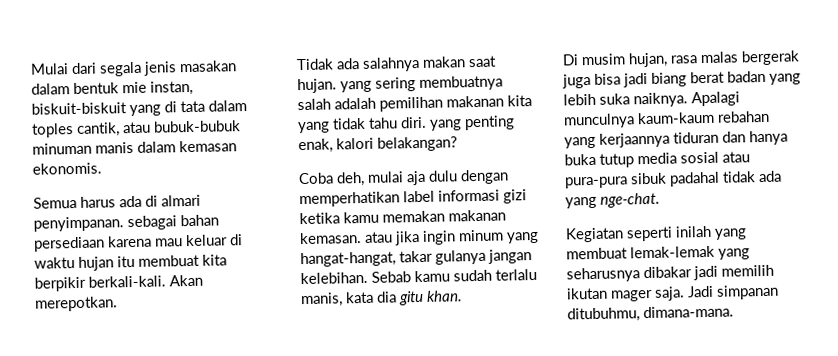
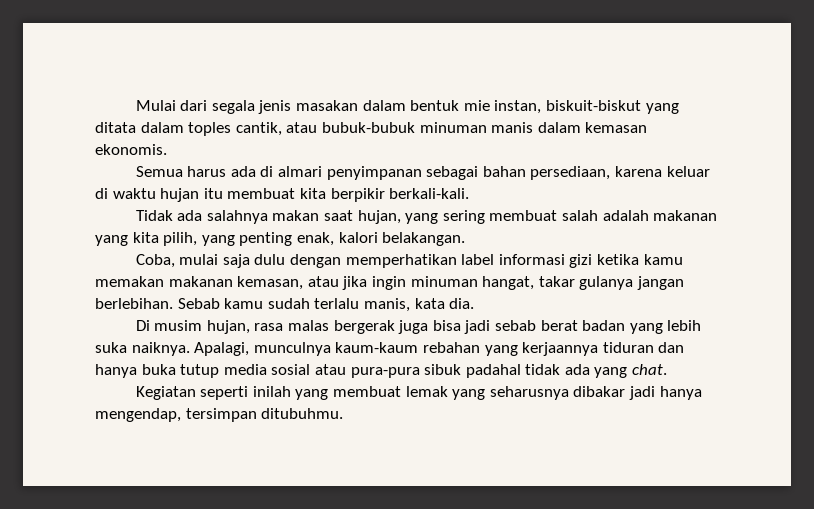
- Mulai dari segala jenis masakan dalam bentuk mie instan, biskuit-biskuit yang di tata dalam toples cantik, atau bubuk-bubuk minuman manis dalam kemasan ekonomis.
+ Mulai dari segala jenis masakan dalam bentuk mie instan, biskuit-biskut yang ditata dalam toples cantik, atau bubuk-bubuk minuman manis dalam kemasan ekonomis.
- Semua harus ada di almari penyimpanan. sebagai bahan persediaan karena mau keluar di waktu hujan itu membuat kita berpikir berkali-kali. Akan merepotkan.
+ Semua harus ada di almari penyimpanan sebagai bahan persediaan, karena keluar di waktu hujan itu membuat kita berpikir berkali-kali.
- Tidak ada salahnya makan saat hujan. yang sering membuatnya salah adalah pemilihan makanan kita yang tidak tahu diri. yang penting enak, kalori belakangan?
- Coba deh, mulai aja dulu dengan memperhatikan label informasi gizi ketika kamu memakan makanan kemasan. atau jika ingin minum yang hangat-hangat, takar gulanya jangan kelebihan.
+ Tidak ada salahnya makan saat hujan, yang sering membuat salah adalah makanan yang kita pilih, yang penting enak, kalori belakangan.
+ Coba, mulai saja dulu dengan memperhatikan label informasi gizi ketika kamu memakan makanan kemasan, atau jika ingin minuman hangat, takar gulanya jangan berlebihan.
- Sebab kamu sudah terlalu manis, kata dia gitu khan.
+ Sebab kamu sudah terlalu manis, kata dia.
- Di musim hujan, rasa malas bergerak juga bisa jadi biang berat badan yang lebih suka naiknya.
+ Di musim hujan, rasa malas bergerak juga bisa jadi sebab berat badan yang lebih suka naiknya.
- Apalagi munculnya kaum-kaum rebahan yang kerjaannya tiduran dan hanya buka tutup media sosial atau pura-pura sibuk padahal tidak ada yang nge-chat.
+ Apalagi, munculnya kaum-kaum rebahan yang kerjaannya tiduran dan hanya buka tutup media sosial atau pura-pura sibuk padahal tidak ada yang chat.
- Kegiatan seperti inilah yang membuat lemak-lemak yang seharusnya dibakar jadi memilih ikutan mager saja. Jadi simpanan ditubuhmu, dimana-mana.
+ Kegiatan seperti inilah yang membuat lemak yang seharusnya dibakar jadi hanya mengendap, tersimpan ditubuhmu.

